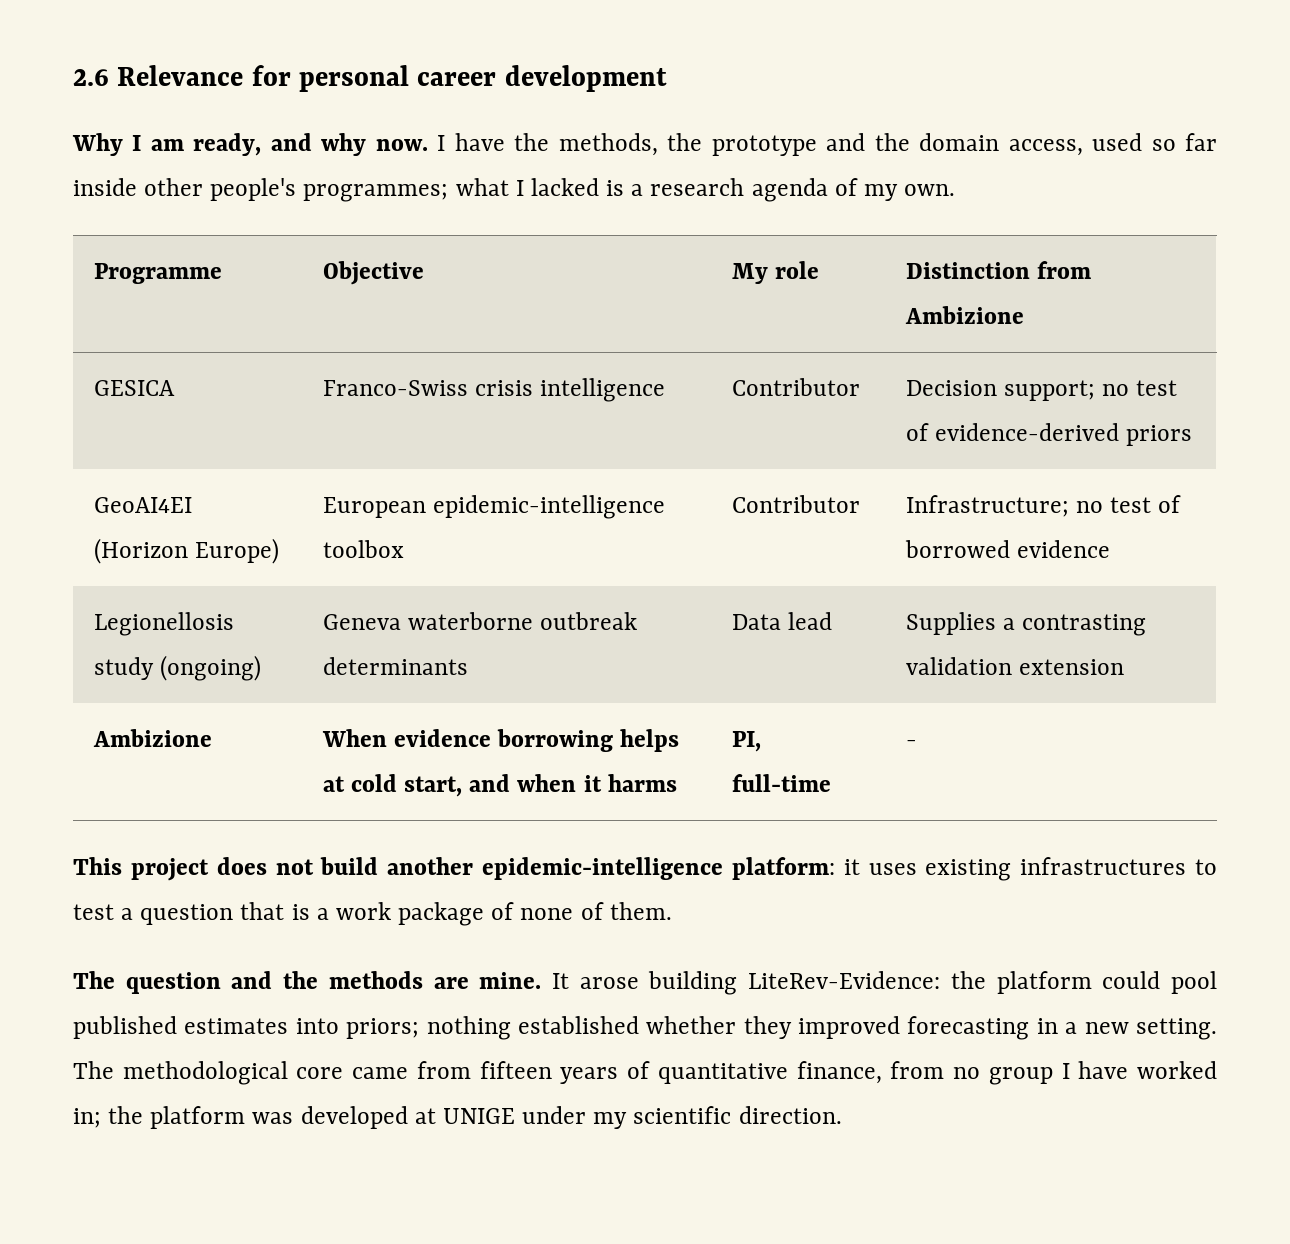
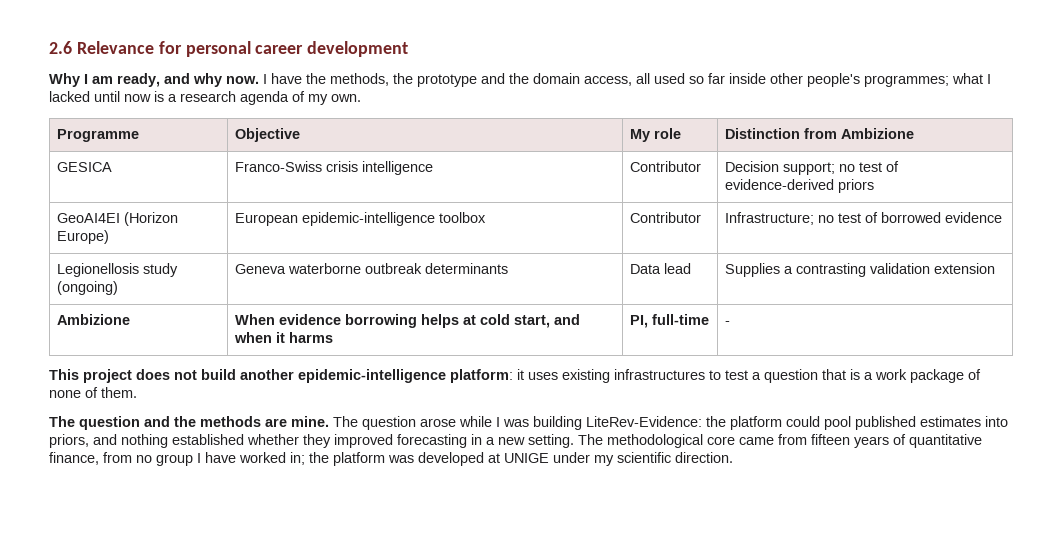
- I have the methods, the prototype and the domain access, used so far inside other people's programmes; what I lacked is a research agenda of my own.
+ I have the methods, the prototype and the domain access, all used so far inside other people's programmes; what I lacked until now is a research agenda of my own.
- It arose building LiteRev-Evidence: the platform could pool published estimates into priors; nothing established whether they improved forecasting in a new setting.
+ The question arose while I was building LiteRev-Evidence: the platform could pool published estimates into priors, and nothing established whether they improved forecasting in a new setting.

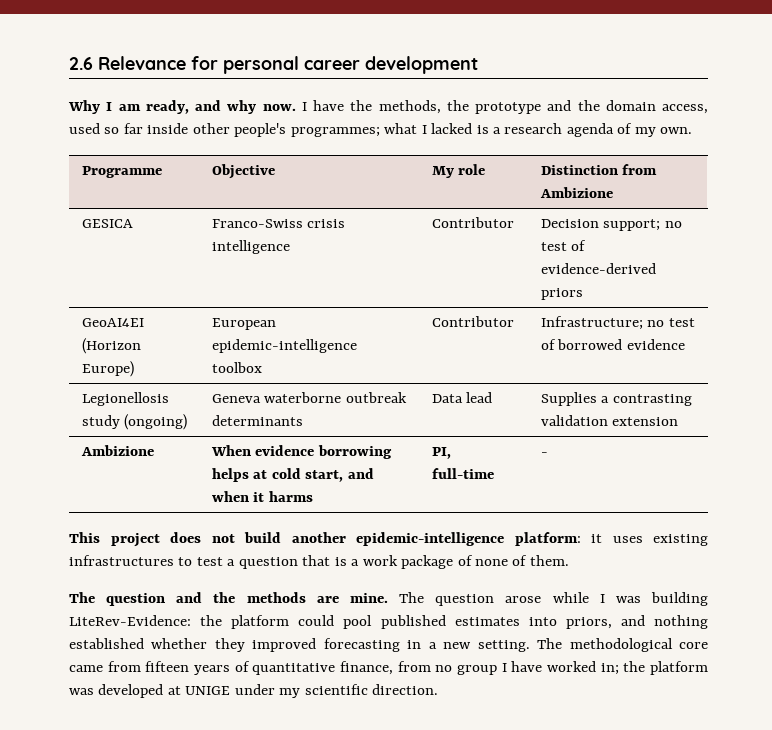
- I have the methods, the prototype and the domain access, all used so far inside other people's programmes; what I lacked until now is a research agenda of my own.
+ I have the methods, the prototype and the domain access, used so far inside other people's programmes; what I lacked is a research agenda of my own.

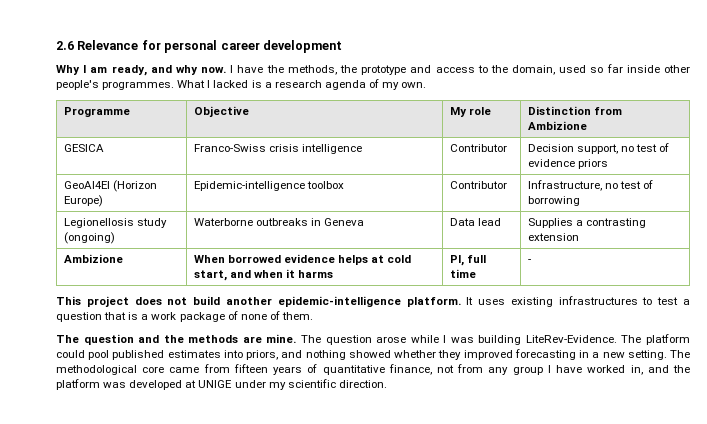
- I have the methods, the prototype and the domain access, used so far inside other people's programmes; what I lacked is a research agenda of my own.
+ I have the methods, the prototype and access to the domain, used so far inside other people's programmes. What I lacked is a research agenda of my own.
- GESICA | Franco-Swiss crisis intelligence | Contributor | Decision support; no test of evidence-derived priors
+ GESICA | Franco-Swiss crisis intelligence | Contributor | Decision support, no test of evidence priors
- GeoAI4EI (Horizon Europe) | European epidemic-intelligence toolbox | Contributor | Infrastructure; no test of borrowed evidence
+ GeoAI4EI (Horizon Europe) | Epidemic-intelligence toolbox | Contributor | Infrastructure, no test of borrowing
- Legionellosis study (ongoing) | Geneva waterborne outbreak determinants | Data lead | Supplies a contrasting validation extension
+ Legionellosis study (ongoing) | Waterborne outbreaks in Geneva | Data lead | Supplies a contrasting extension
- Ambizione | When evidence borrowing helps at cold start, and when it harms | PI, full-time | -
+ Ambizione | When borrowed evidence helps at cold start, and when it harms | PI, full time | -
- This project does not build another epidemic-intelligence platform: it uses existing infrastructures to test a question that is a work package of none of them.
+ This project does not build another epidemic-intelligence platform. It uses existing infrastructures to test a question that is a work package of none of them.
- The question arose while I was building LiteRev-Evidence: the platform could pool published estimates into priors, and nothing established whether they improved forecasting in a new setting.
+ The question arose while I was building LiteRev-Evidence. The platform could pool published estimates into priors, and nothing showed whether they improved forecasting in a new setting.
- The methodological core came from fifteen years of quantitative finance, from no group I have worked in; the platform was developed at UNIGE under my scientific direction.
+ The methodological core came from fifteen years of quantitative finance, not from any group I have worked in, and the platform was developed at UNIGE under my scientific direction.

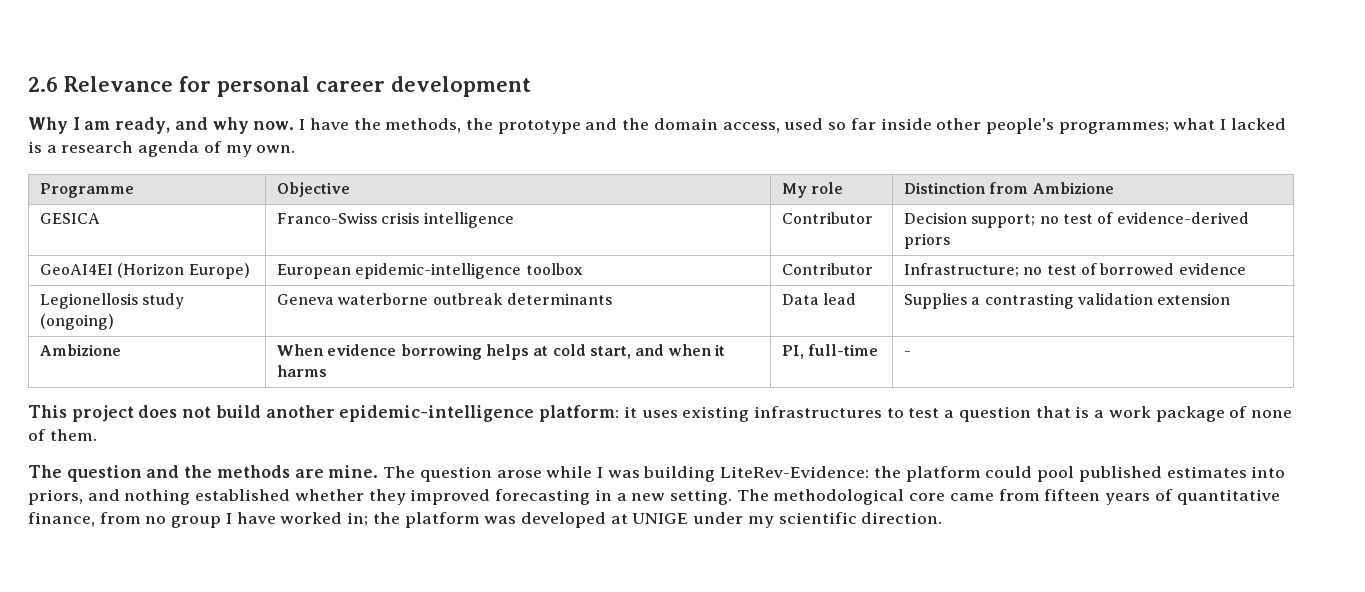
- I have the methods, the prototype and access to the domain, used so far inside other people's programmes. What I lacked is a research agenda of my own.
+ I have the methods, the prototype and the domain access, used so far inside other people's programmes; what I lacked is a research agenda of my own.
- GESICA | Franco-Swiss crisis intelligence | Contributor | Decision support, no test of evidence priors
+ GESICA | Franco-Swiss crisis intelligence | Contributor | Decision support; no test of evidence-derived priors
- GeoAI4EI (Horizon Europe) | Epidemic-intelligence toolbox | Contributor | Infrastructure, no test of borrowing
+ GeoAI4EI (Horizon Europe) | European epidemic-intelligence toolbox | Contributor | Infrastructure; no test of borrowed evidence
- Legionellosis study (ongoing) | Waterborne outbreaks in Geneva | Data lead | Supplies a contrasting extension
+ Legionellosis study (ongoing) | Geneva waterborne outbreak determinants | Data lead | Supplies a contrasting validation extension
- Ambizione | When borrowed evidence helps at cold start, and when it harms | PI, full time | -
+ Ambizione | When evidence borrowing helps at cold start, and when it harms | PI, full-time | -
- This project does not build another epidemic-intelligence platform. It uses existing infrastructures to test a question that is a work package of none of them.
+ This project does not build another epidemic-intelligence platform: it uses existing infrastructures to test a question that is a work package of none of them.
- The question arose while I was building LiteRev-Evidence. The platform could pool published estimates into priors, and nothing showed whether they improved forecasting in a new setting.
+ The question arose while I was building LiteRev-Evidence: the platform could pool published estimates into priors, and nothing established whether they improved forecasting in a new setting.
- The methodological core came from fifteen years of quantitative finance, not from any group I have worked in, and the platform was developed at UNIGE under my scientific direction.
+ The methodological core came from fifteen years of quantitative finance, from no group I have worked in; the platform was developed at UNIGE under my scientific direction.

